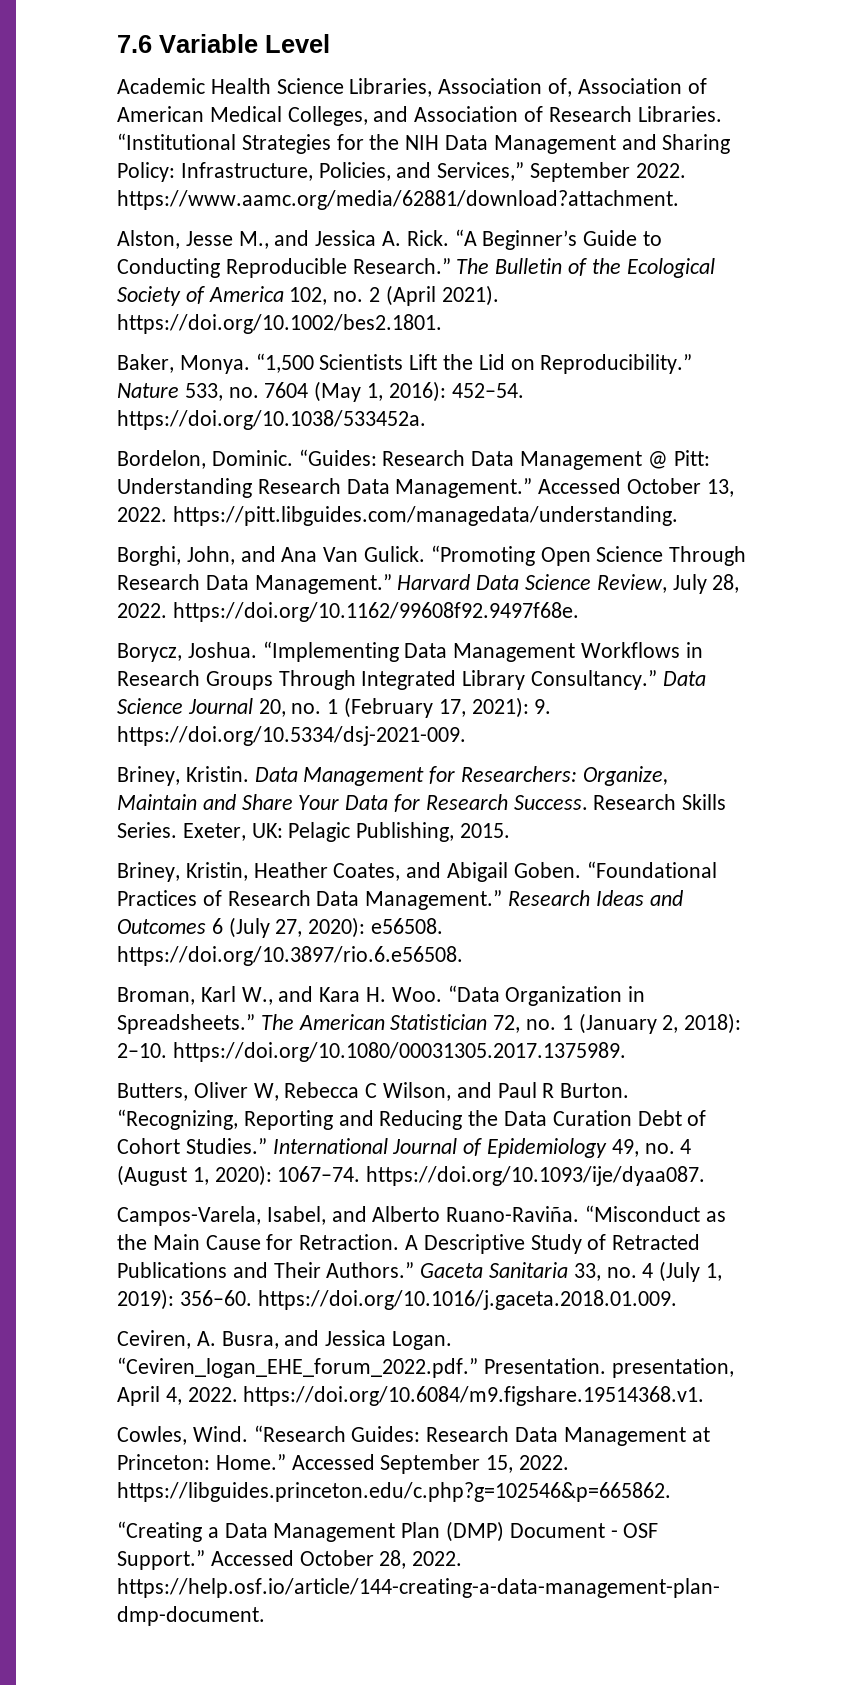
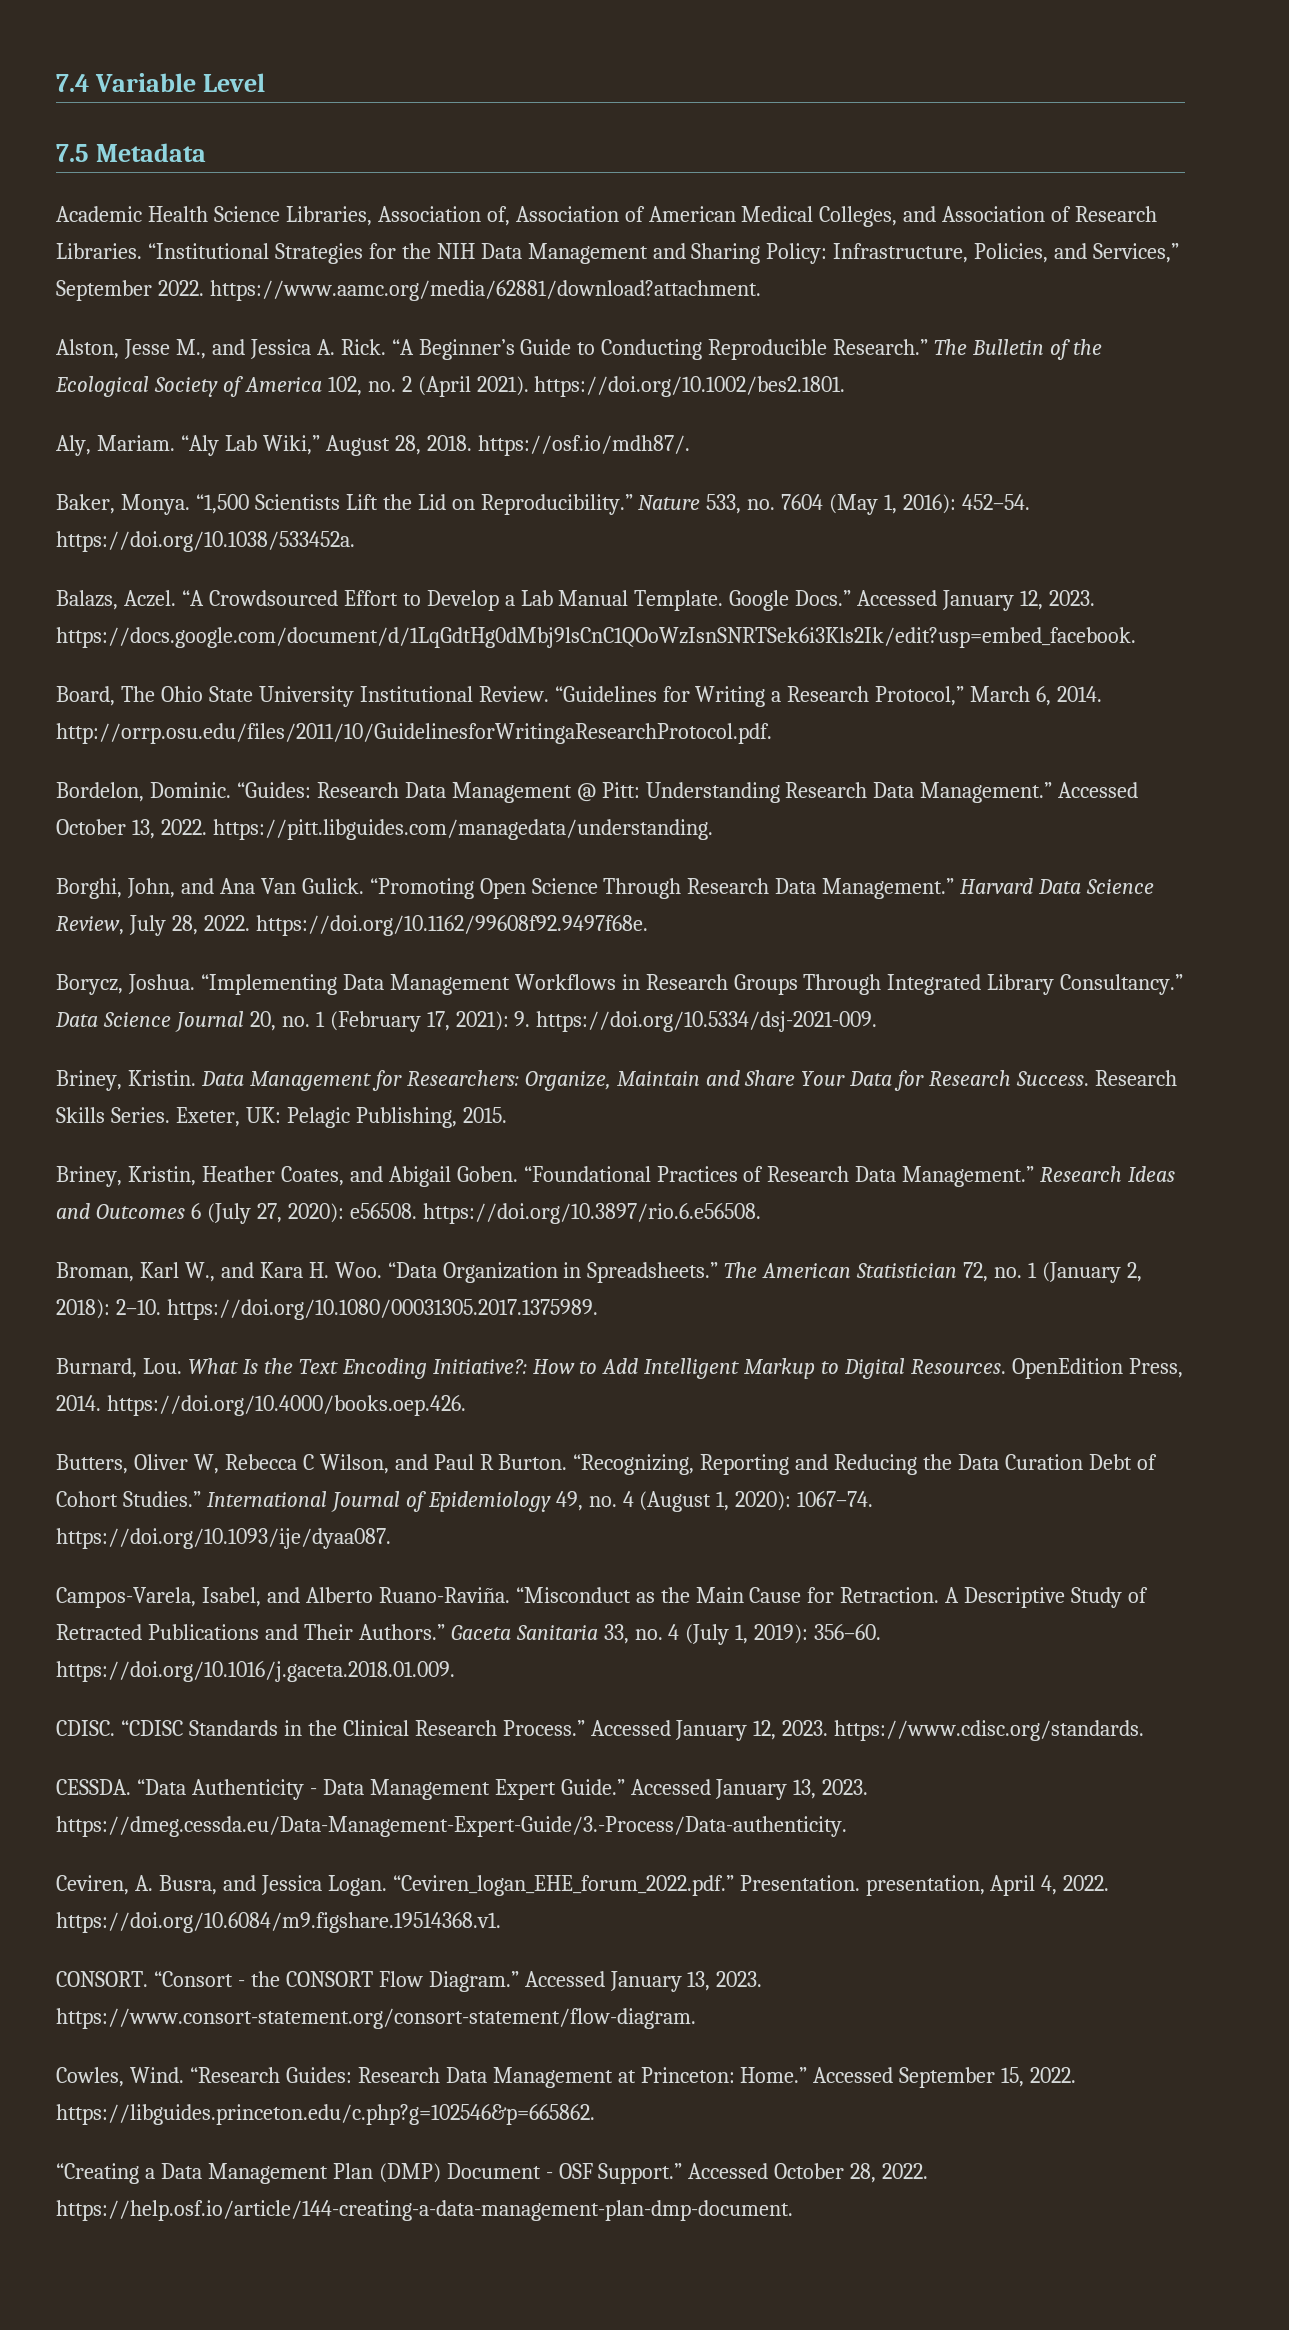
- 7.6 Variable Level
+ 7.4 Variable Level
+ 7.5 Metadata
+ Aly, Mariam. “Aly Lab Wiki,” August 28, 2018. https://osf.io/mdh87/.
+ Balazs, Aczel. “A Crowdsourced Effort to Develop a Lab Manual Template. Google Docs.” Accessed January 12, 2023. https://docs.google.com/document/d/1LqGdtHg0dMbj9lsCnC1QOoWzIsnSNRTSek6i3Kls2Ik/edit?usp=embed_facebook.
+ Board, The Ohio State University Institutional Review. “Guidelines for Writing a Research Protocol,” March 6, 2014. http://orrp.osu.edu/files/2011/10/GuidelinesforWritingaResearchProtocol.pdf.
+ Burnard, Lou. What Is the Text Encoding Initiative?: How to Add Intelligent Markup to Digital Resources. OpenEdition Press, 2014. https://doi.org/10.4000/books.oep.426.
+ CDISC. “CDISC Standards in the Clinical Research Process.” Accessed January 12, 2023. https://www.cdisc.org/standards.
+ CESSDA. “Data Authenticity - Data Management Expert Guide.” Accessed January 13, 2023. https://dmeg.cessda.eu/Data-Management-Expert-Guide/3.-Process/Data-authenticity.
+ CONSORT. “Consort - the CONSORT Flow Diagram.” Accessed January 13, 2023. https://www.consort-statement.org/consort-statement/flow-diagram.

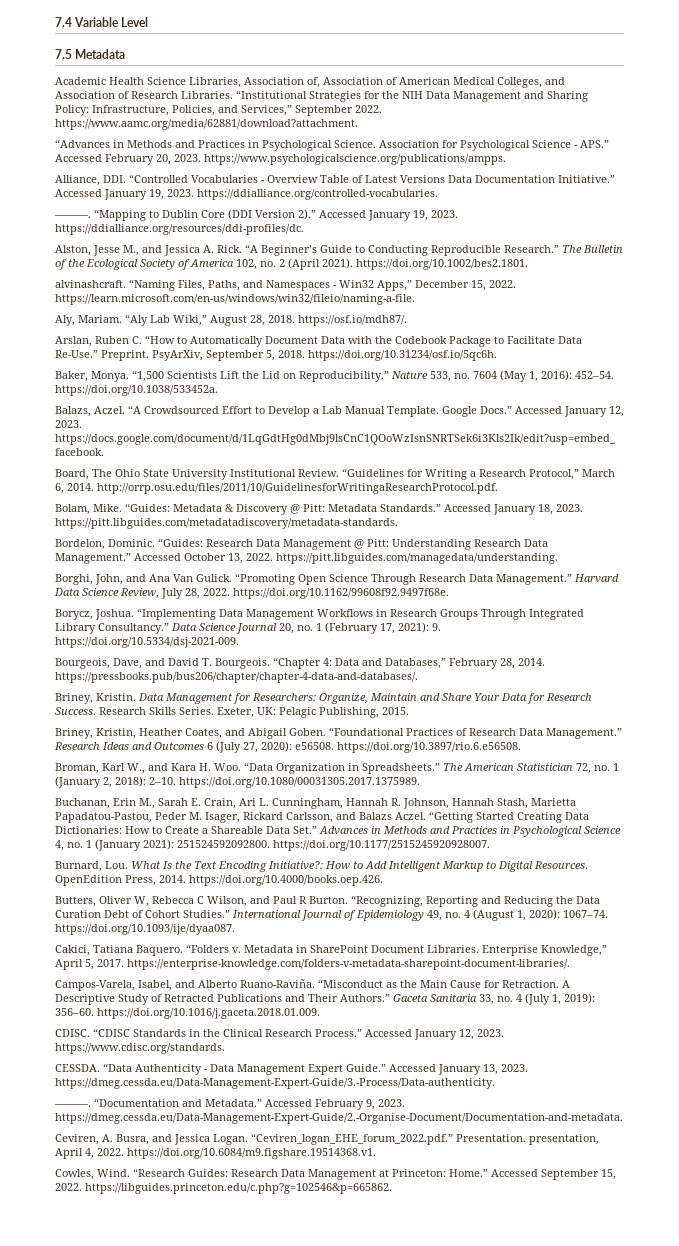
+ “Advances in Methods and Practices in Psychological Science. Association for Psychological Science - APS.” Accessed February 20, 2023. https://www.psychologicalscience.org/publications/ampps.
+ Alliance, DDI. “Controlled Vocabularies - Overview Table of Latest Versions Data Documentation Initiative.” Accessed January 19, 2023. https://ddialliance.org/controlled-vocabularies.
+ ———. “Mapping to Dublin Core (DDI Version 2).” Accessed January 19, 2023. https://ddialliance.org/resources/ddi-profiles/dc.
+ alvinashcraft. “Naming Files, Paths, and Namespaces - Win32 Apps,” December 15, 2022. https://learn.microsoft.com/en-us/windows/win32/fileio/naming-a-file.
+ Arslan, Ruben C. “How to Automatically Document Data with the Codebook Package to Facilitate Data Re-Use.” Preprint. PsyArXiv, September 5, 2018. https://doi.org/10.31234/osf.io/5qc6h.
+ Bolam, Mike. “Guides: Metadata & Discovery @ Pitt: Metadata Standards.” Accessed January 18, 2023. https://pitt.libguides.com/metadatadiscovery/metadata-standards.
+ Bourgeois, Dave, and David T. Bourgeois. “Chapter 4: Data and Databases,” February 28, 2014. https://pressbooks.pub/bus206/chapter/chapter-4-data-and-databases/.
+ Buchanan, Erin M., Sarah E. Crain, Ari L. Cunningham, Hannah R. Johnson, Hannah Stash, Marietta Papadatou-Pastou, Peder M. Isager, Rickard Carlsson, and Balazs Aczel. “Getting Started Creating Data Dictionaries: How to Create a Shareable Data Set.” Advances in Methods and Practices in Psychological Science 4, no. 1 (January 2021): 251524592092800. https://doi.org/10.1177/2515245920928007.
+ Cakici, Tatiana Baquero. “Folders v. Metadata in SharePoint Document Libraries. Enterprise Knowledge,” April 5, 2017. https://enterprise-knowledge.com/folders-v-metadata-sharepoint-document-libraries/.
+ ———. “Documentation and Metadata.” Accessed February 9, 2023. https://dmeg.cessda.eu/Data-Management-Expert-Guide/2.-Organise-Document/Documentation-and-metadata.
- CONSORT. “Consort - the CONSORT Flow Diagram.” Accessed January 13, 2023. https://www.consort-statement.org/consort-statement/flow-diagram.
- “Creating a Data Management Plan (DMP) Document - OSF Support.” Accessed October 28, 2022. https://help.osf.io/article/144-creating-a-data-management-plan-dmp-document.

